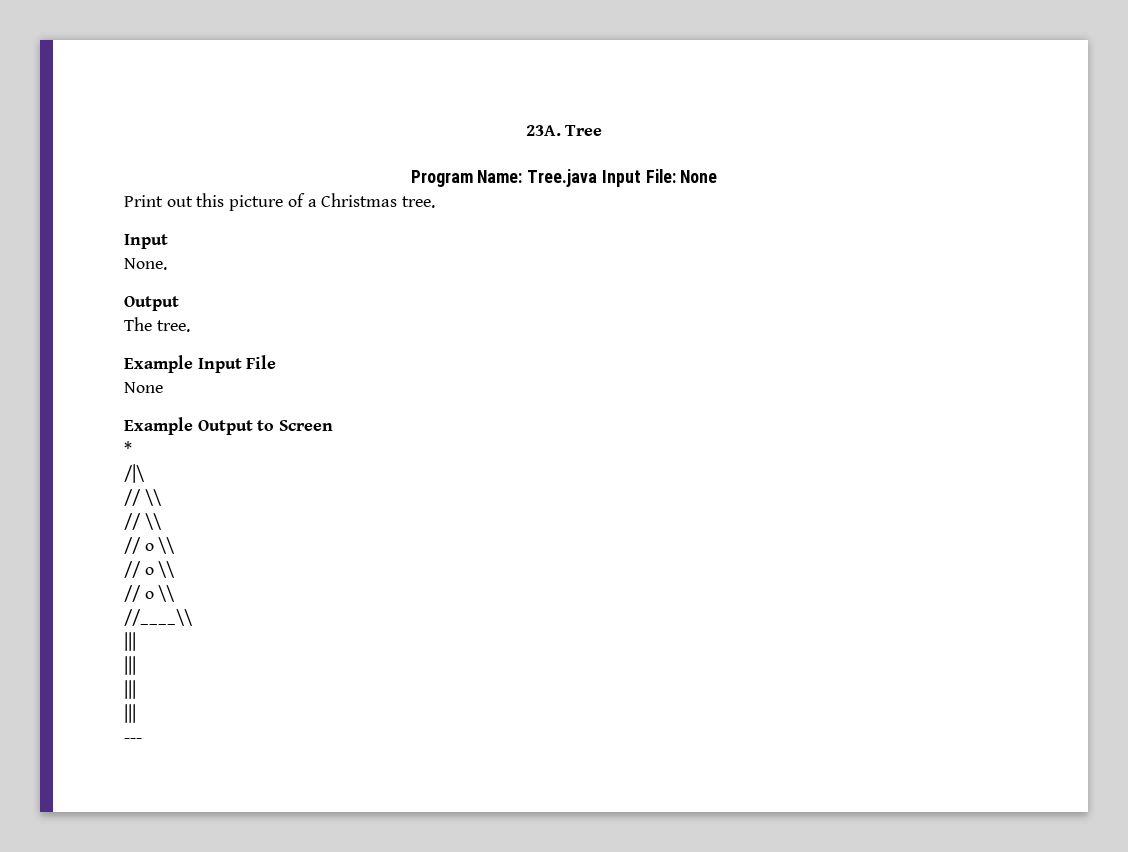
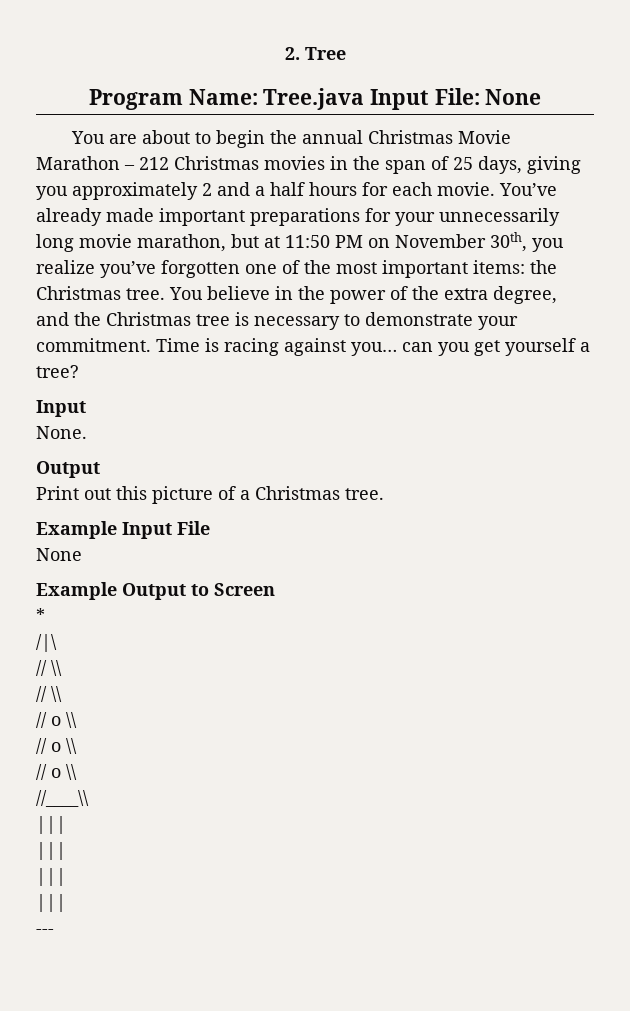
- 23A. Tree
+ 2. Tree
+ You are about to begin the annual Christmas Movie Marathon – 212 Christmas movies in the span of 25 days, giving you approximately 2 and a half hours for each movie. You’ve already made important preparations for your unnecessarily long movie marathon, but at 11:50 PM on November 30th, you realize you’ve forgotten one of the most important items: the Christmas tree. You believe in the power of the extra degree, and the Christmas tree is necessary to demonstrate your commitment. Time is racing against you… can you get yourself a tree?
+ Input
+ None.
+ Output
  Print out this picture of a Christmas tree.
- Input
- None.
- Output
- The tree.

